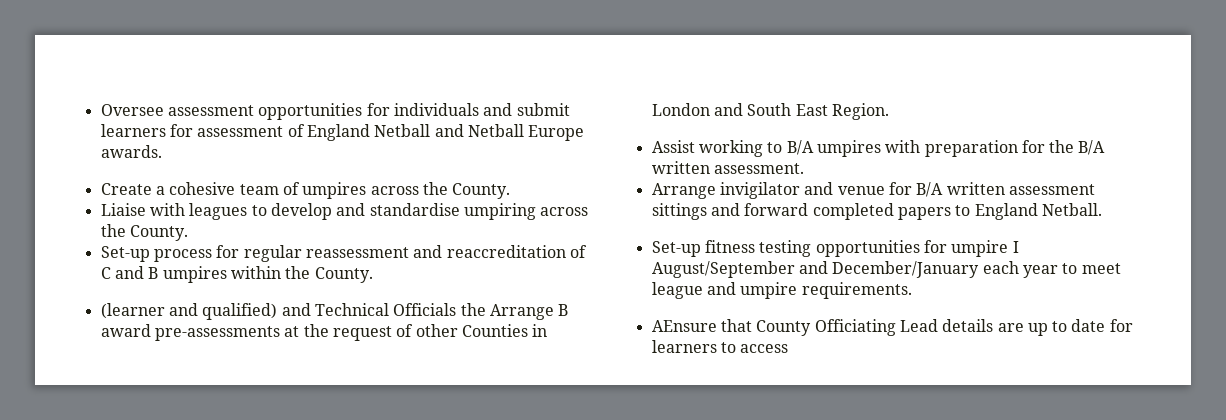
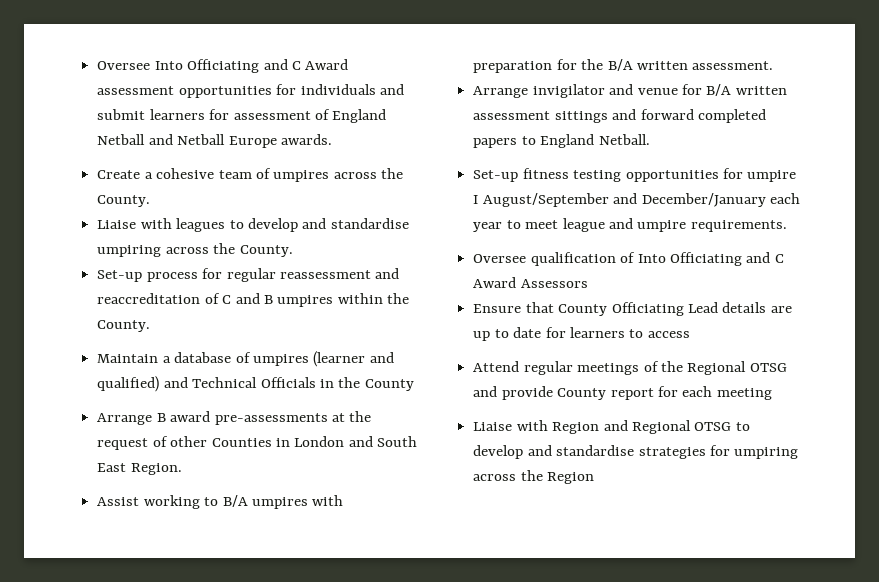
- Oversee assessment opportunities for individuals and submit learners for assessment of England Netball and Netball Europe awards.
+ Oversee Into Officiating and C Award assessment opportunities for individuals and submit learners for assessment of England Netball and Netball Europe awards.
- (learner and qualified) and Technical Officials the Arrange B award pre-assessments at the request of other Counties in London and South East Region.
+ Maintain a database of umpires (learner and qualified) and Technical Officials in the County
+ Arrange B award pre-assessments at the request of other Counties in London and South East Region.
- AEnsure that County Officiating Lead details are up to date for learners to access
+ Oversee qualification of Into Officiating and C Award Assessors
+ Ensure that County Officiating Lead details are up to date for learners to access
+ Attend regular meetings of the Regional OTSG and provide County report for each meeting
+ Liaise with Region and Regional OTSG to develop and standardise strategies for umpiring across the Region

